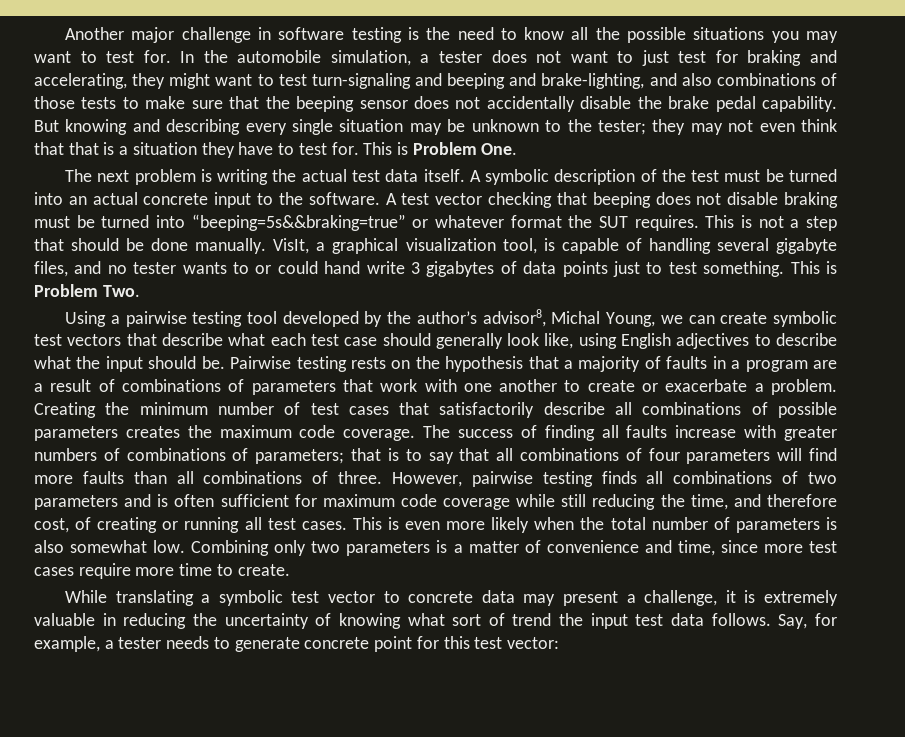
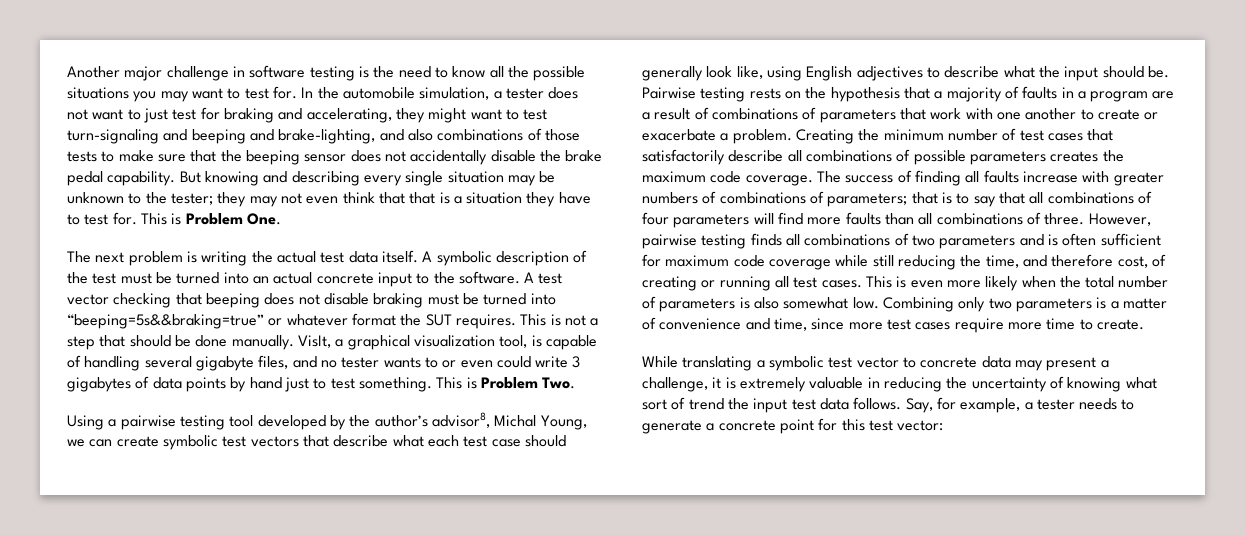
- VisIt, a graphical visualization tool, is capable of handling several gigabyte files, and no tester wants to or could hand write 3 gigabytes of data points just to test something.
+ VisIt, a graphical visualization tool, is capable of handling several gigabyte files, and no tester wants to or even could write 3 gigabytes of data points by hand just to test something.
- Say, for example, a tester needs to generate concrete point for this test vector:
+ Say, for example, a tester needs to generate a concrete point for this test vector:

